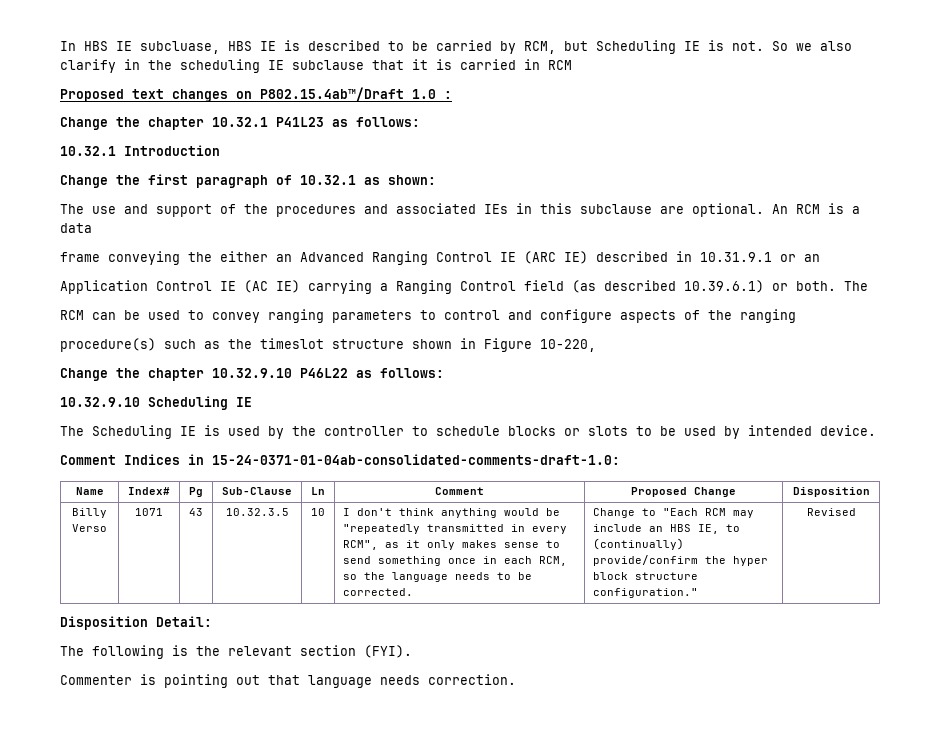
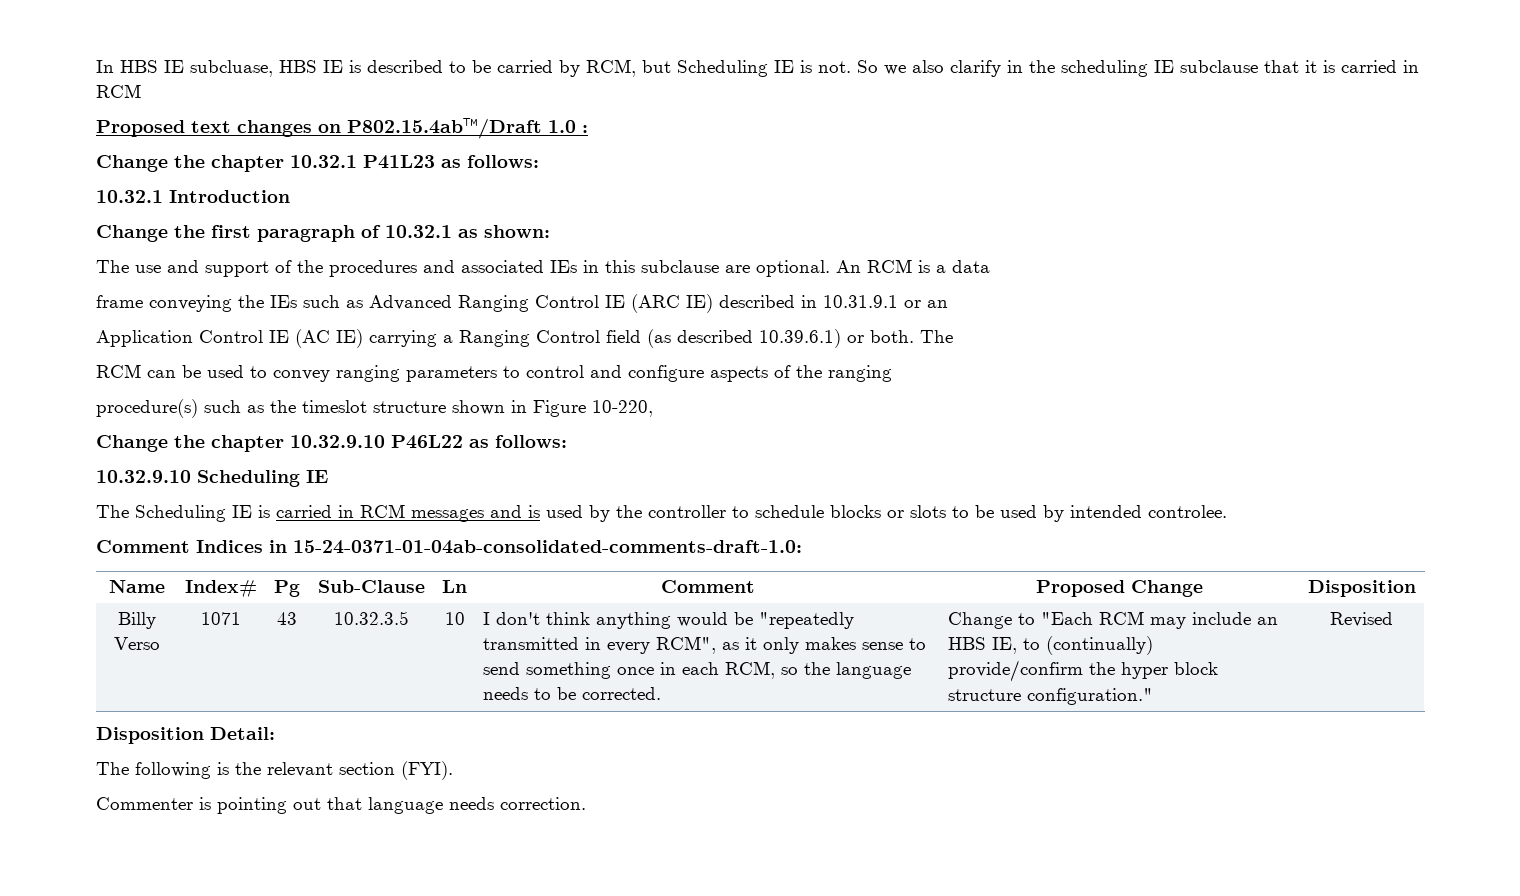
- frame conveying the either an Advanced Ranging Control IE (ARC IE) described in 10.31.9.1 or an
+ frame conveying the IEs such as Advanced Ranging Control IE (ARC IE) described in 10.31.9.1 or an
- The Scheduling IE is used by the controller to schedule blocks or slots to be used by intended device.
+ The Scheduling IE is carried in RCM messages and is used by the controller to schedule blocks or slots to be used by intended controlee.

